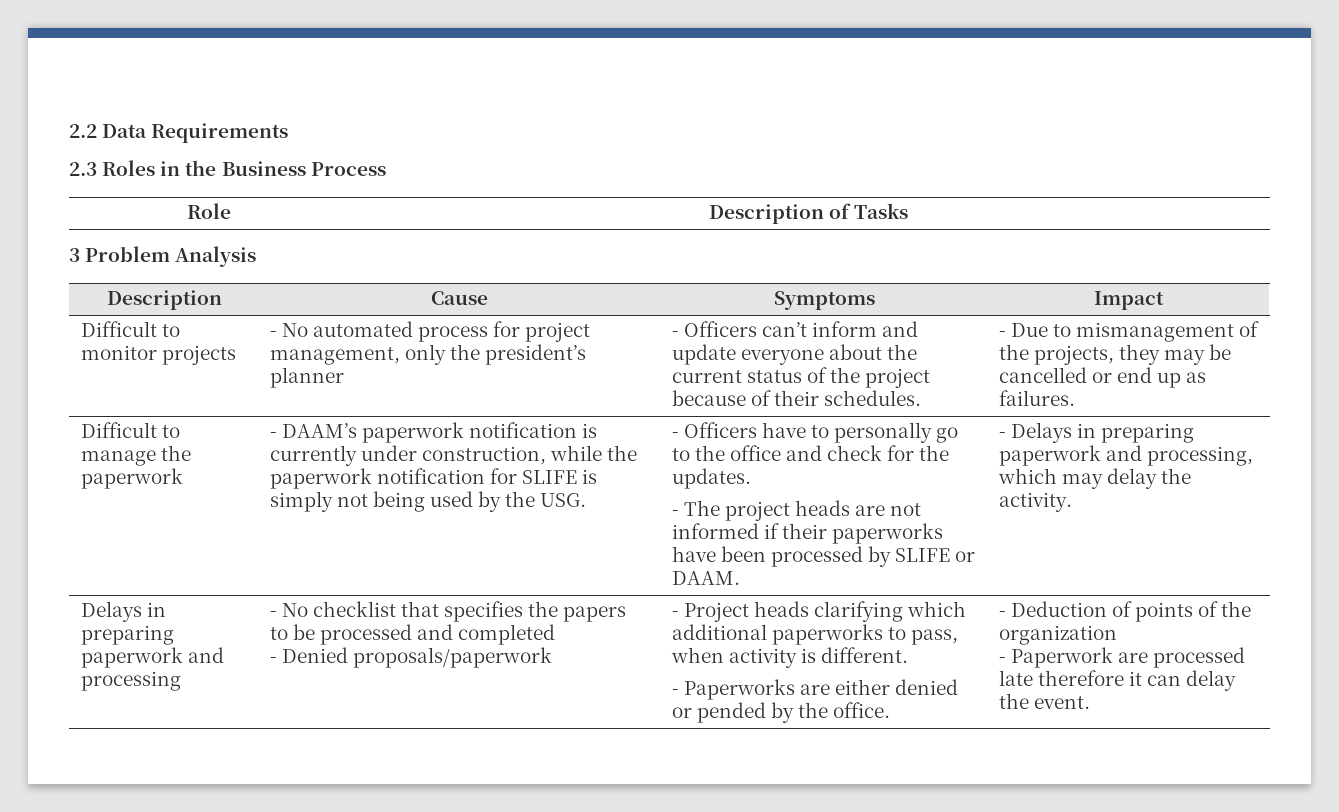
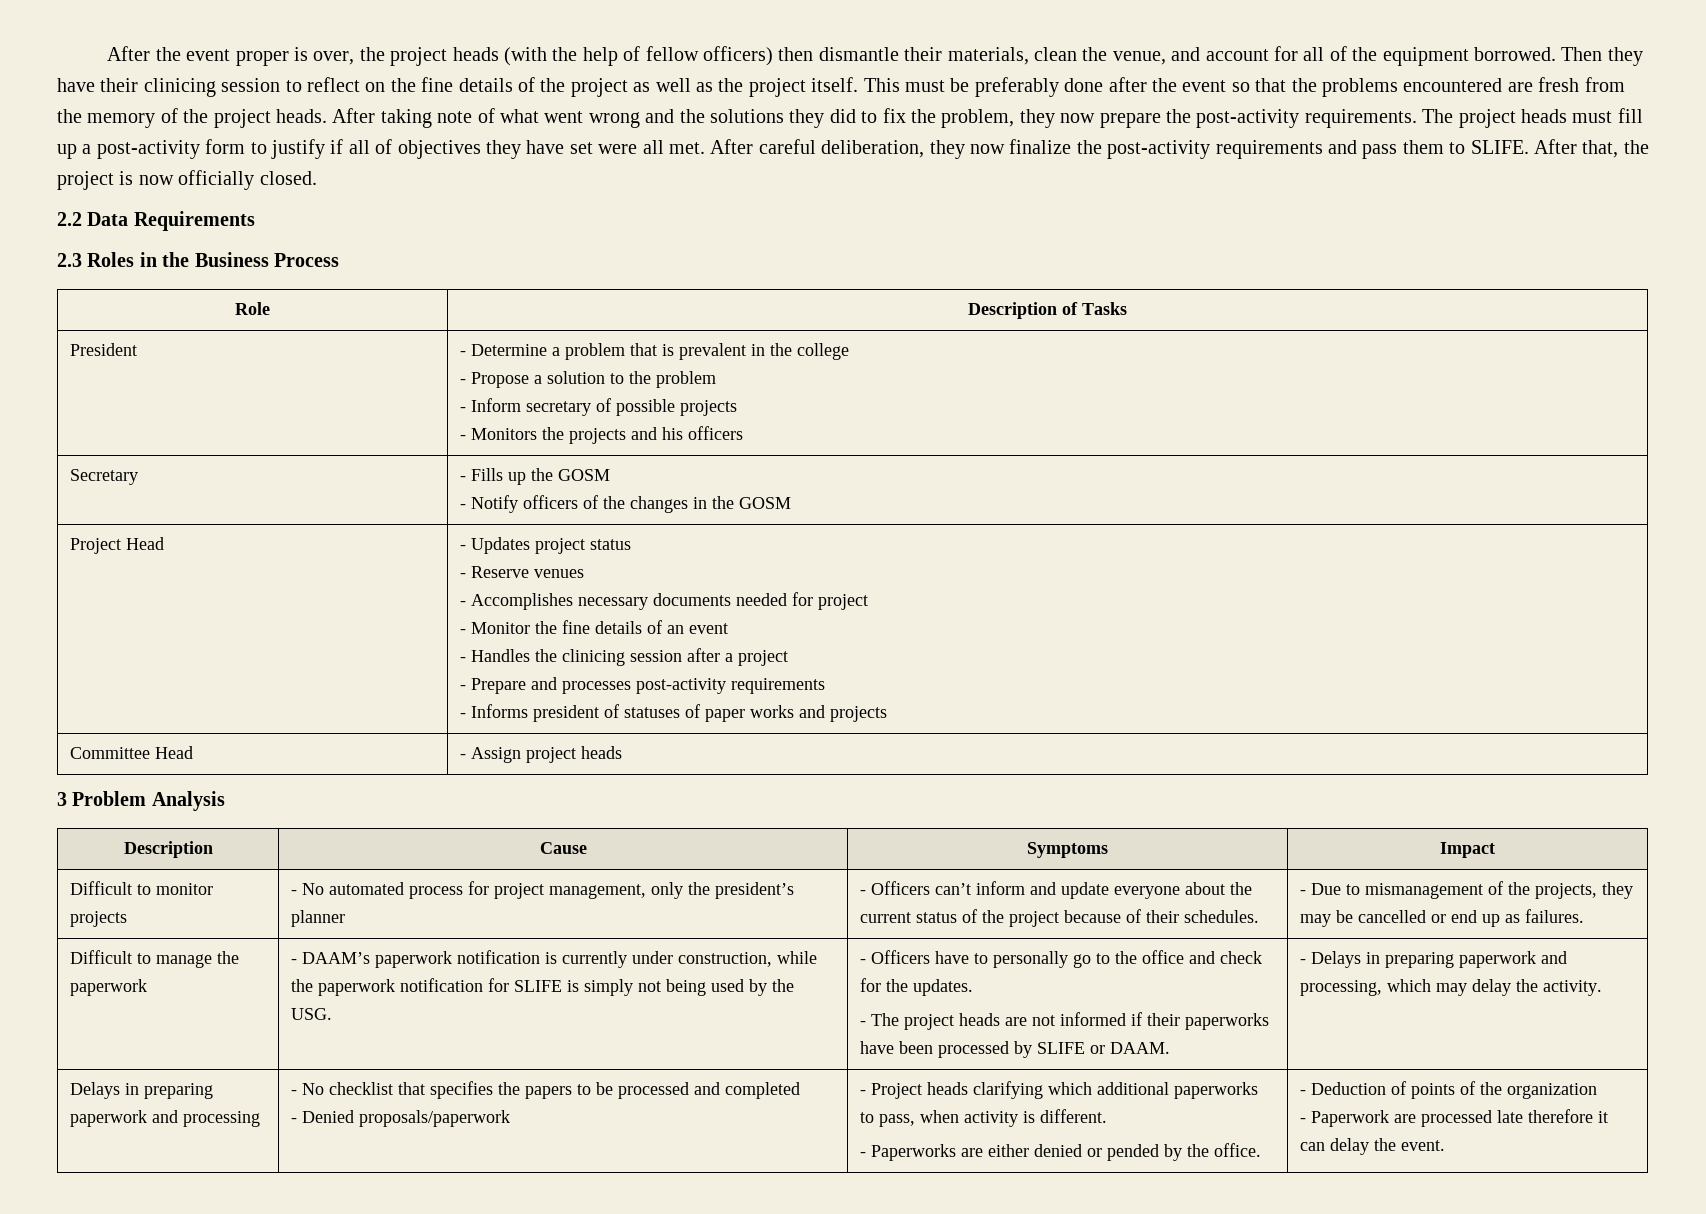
+ After the event proper is over, the project heads (with the help of fellow officers) then dismantle their materials, clean the venue, and account for all of the equipment borrowed. Then they have their clinicing session to reflect on the fine details of the project as well as the project itself. This must be preferably done after the event so that the problems encountered are fresh from the memory of the project heads. After taking note of what went wrong and the solutions they did to fix the problem, they now prepare the post-activity requirements. The project heads must fill up a post-activity form to justify if all of objectives they have set were all met. After careful deliberation, they now finalize the post-activity requirements and pass them to SLIFE. After that, the project is now officially closed.
+ President | - Determine a problem that is prevalent in the college
+ - Propose a solution to the problem
+ - Inform secretary of possible projects
+ - Monitors the projects and his officers
+ Secretary | - Fills up the GOSM
+ - Notify officers of the changes in the GOSM
+ Project Head | - Updates project status
+ - Reserve venues
+ - Accomplishes necessary documents needed for project
+ - Monitor the fine details of an event
+ - Handles the clinicing session after a project
+ - Prepare and processes post-activity requirements
+ - Informs president of statuses of paper works and projects
+ Committee Head | - Assign project heads

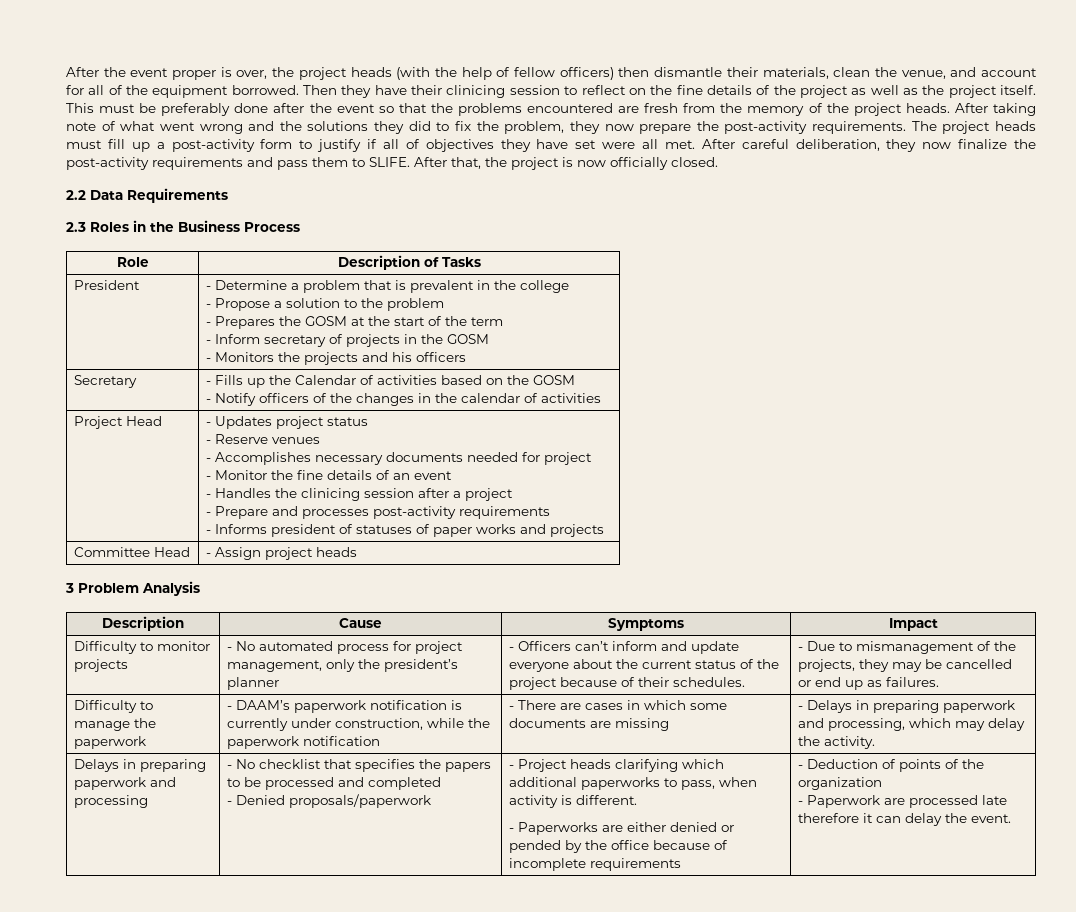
+ - Prepares the GOSM at the start of the term
- - Inform secretary of possible projects
+ - Inform secretary of projects in the GOSM
- Secretary | - Fills up the GOSM
- - Notify officers of the changes in the GOSM
+ Secretary | - Fills up the Calendar of activities based on the GOSM
+ - Notify officers of the changes in the calendar of activities
- Difficult to monitor projects
+ Difficulty to monitor projects
- Difficult to manage the paperwork
+ Difficulty to manage the paperwork
- - DAAM’s paperwork notification is currently under construction, while the paperwork notification for SLIFE is simply not being used by the USG. | - Officers have to personally go to the office and check for the updates.
- - The project heads are not informed if their paperworks have been processed by SLIFE or DAAM.
+ - DAAM’s paperwork notification is currently under construction, while the paperwork notification | - There are cases in which some documents are missing
- - Paperworks are either denied or pended by the office.
+ - Paperworks are either denied or pended by the office because of incomplete requirements

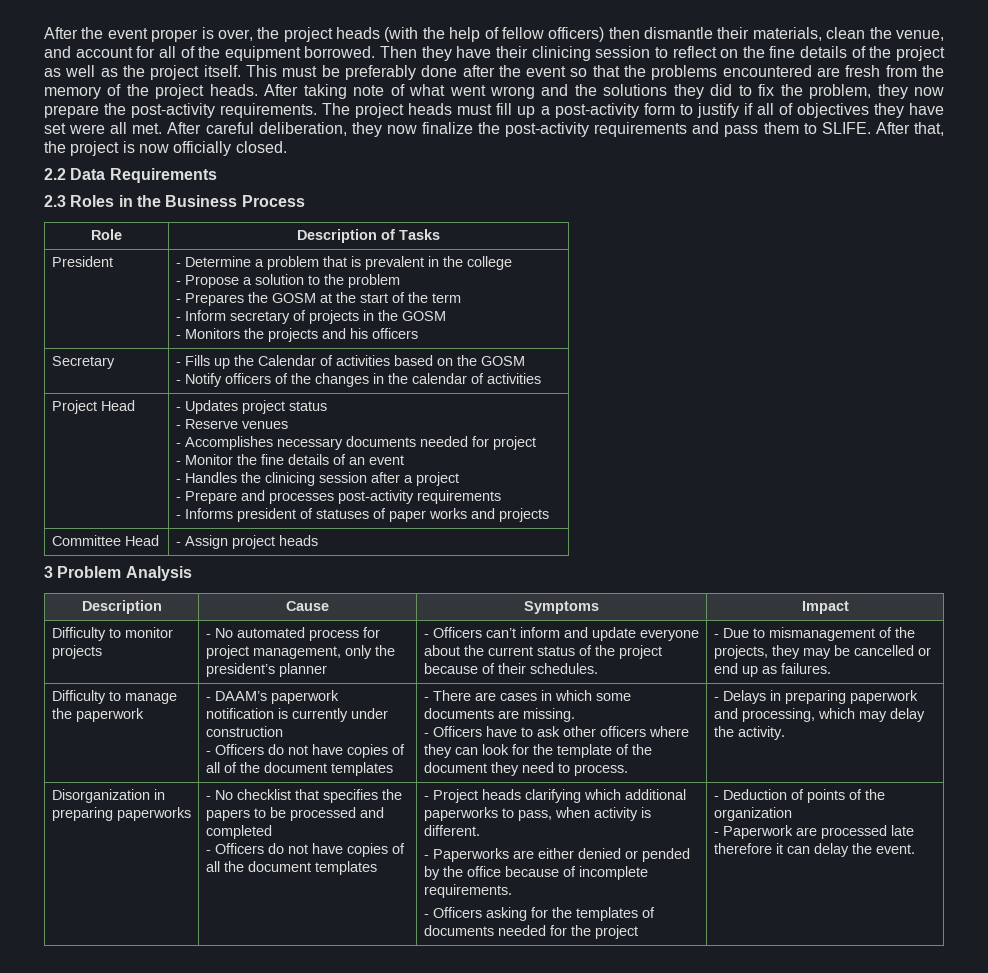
- - DAAM’s paperwork notification is currently under construction, while the paperwork notification
+ - DAAM’s paperwork notification is currently under construction
+ - Officers do not have copies of all of the document templates
- - There are cases in which some documents are missing
+ - There are cases in which some documents are missing.
+ - Officers have to ask other officers where they can look for the template of the document they need to process.
- Delays in preparing paperwork and processing
+ Disorganization in preparing paperworks
- - Denied proposals/paperwork
+ - Officers do not have copies of all the document templates
- - Paperworks are either denied or pended by the office because of incomplete requirements
+ - Paperworks are either denied or pended by the office because of incomplete requirements.
+ - Officers asking for the templates of documents needed for the project

